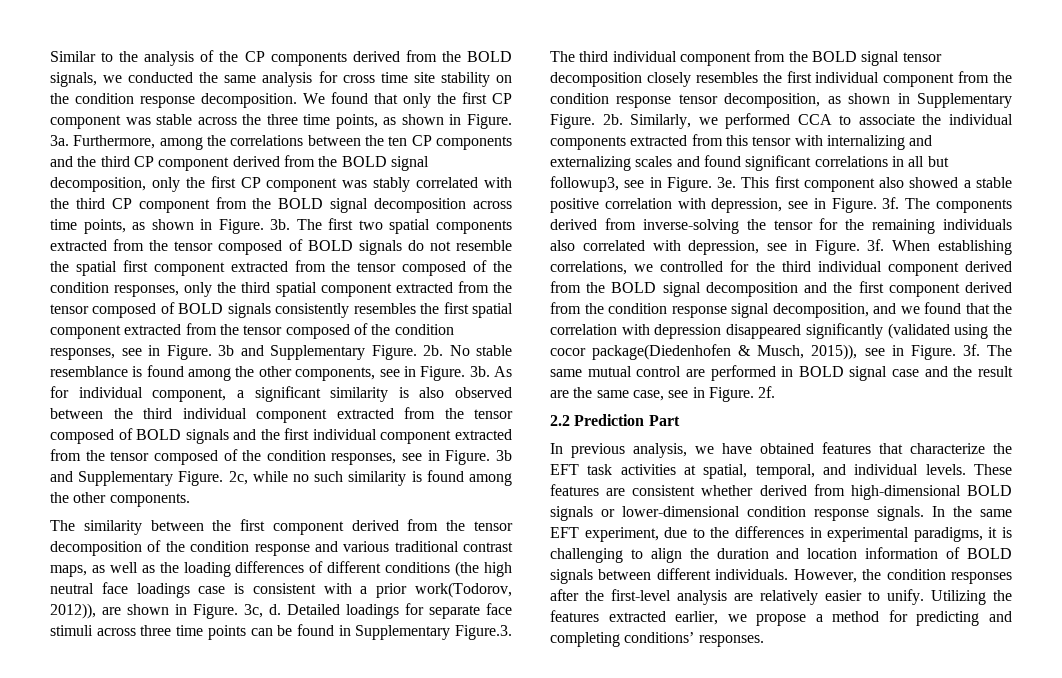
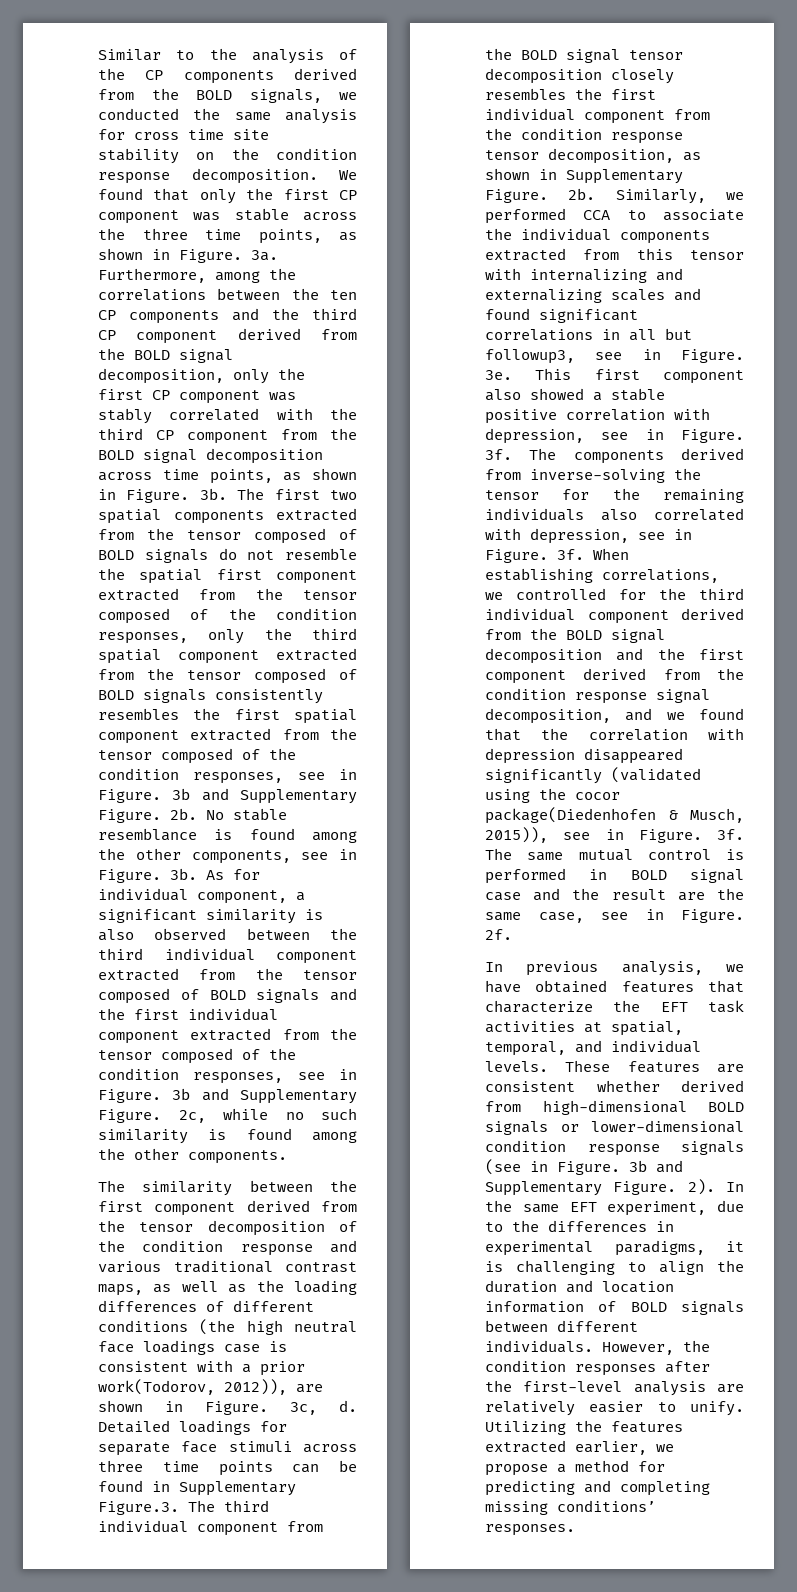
- The same mutual control are performed in BOLD signal case and the result are the same case, see in Figure.
+ The same mutual control is performed in BOLD signal case and the result are the same case, see in Figure.
- 2.2 Prediction Part
- These features are consistent whether derived from high-dimensional BOLD signals or lower-dimensional condition response signals.
+ These features are consistent whether derived from high-dimensional BOLD signals or lower-dimensional condition response signals (see in Figure. 3b and Supplementary Figure. 2).
- Utilizing the features extracted earlier, we propose a method for predicting and completing conditions’ responses.
+ Utilizing the features extracted earlier, we propose a method for predicting and completing missing conditions’ responses.

